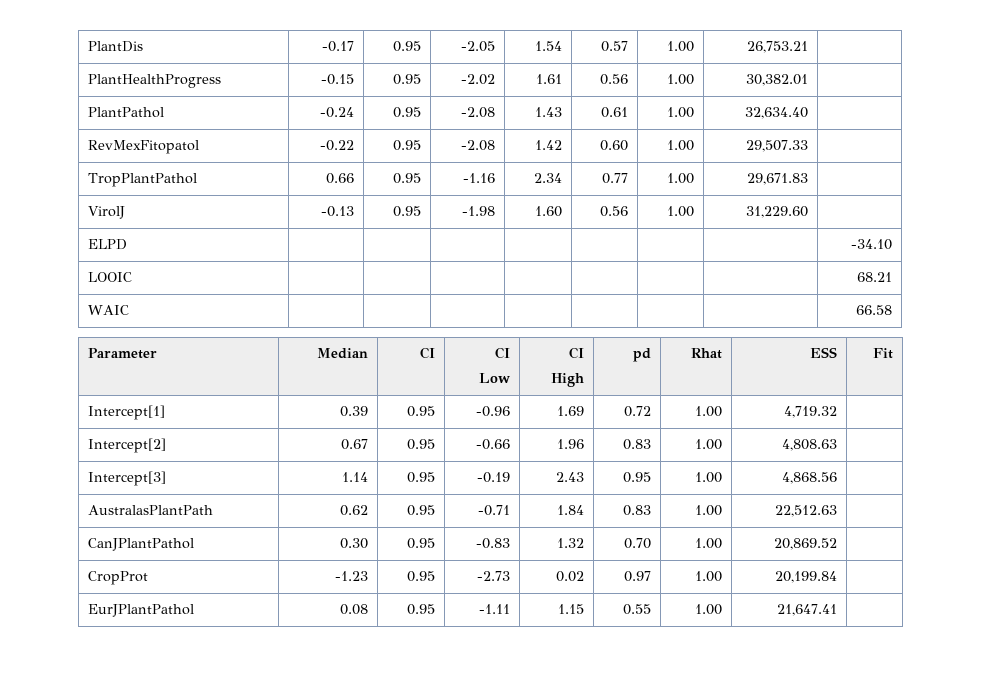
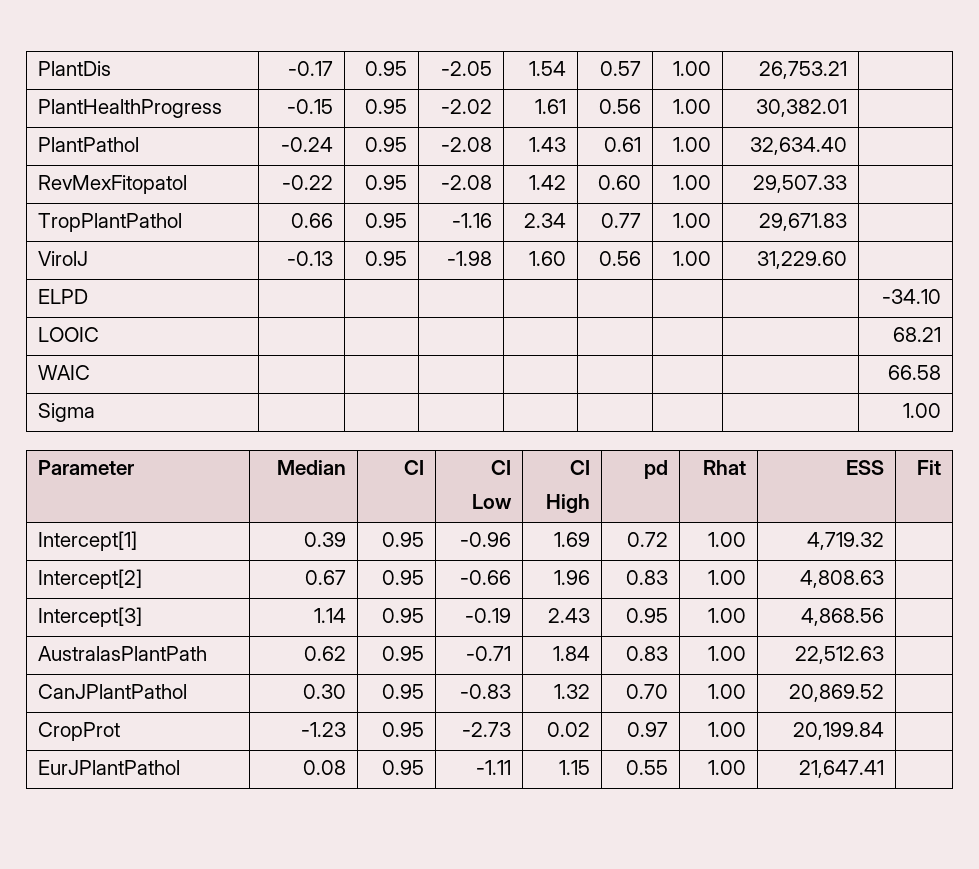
+ Sigma | | | | | | | | 1.00

